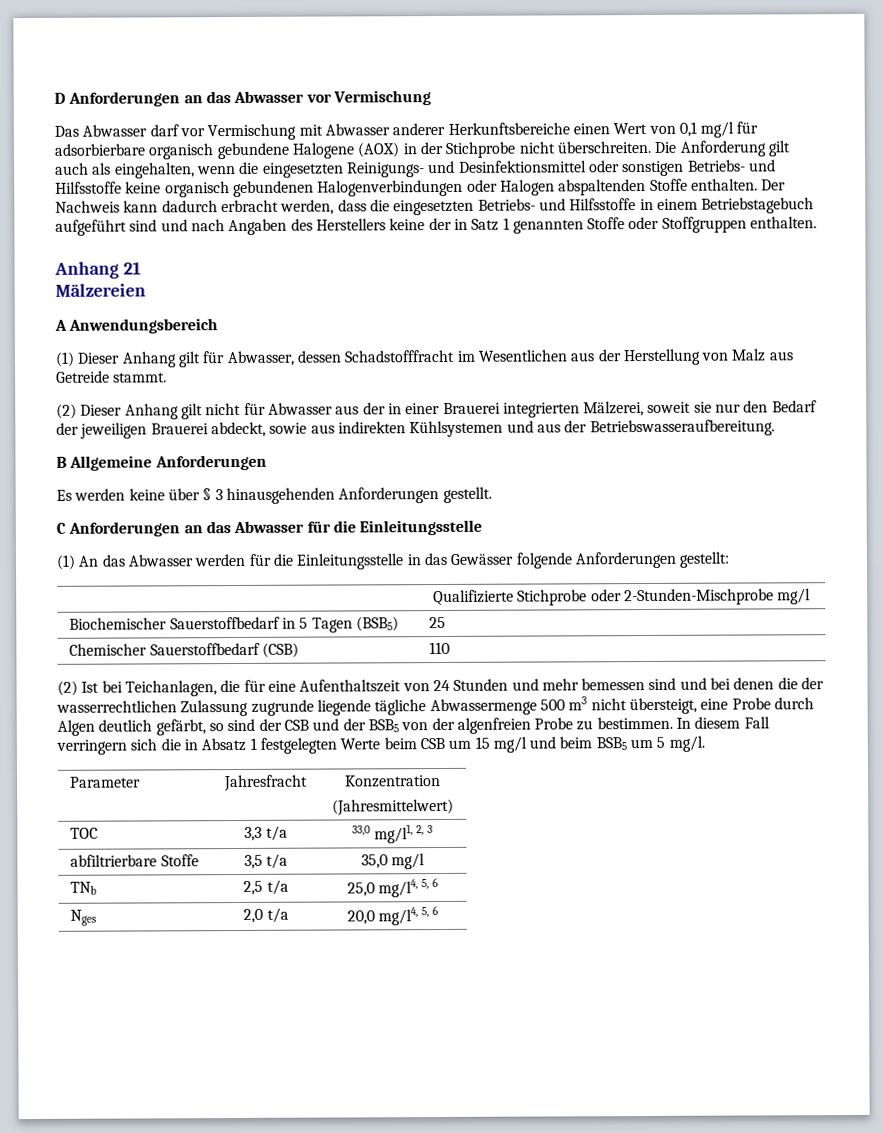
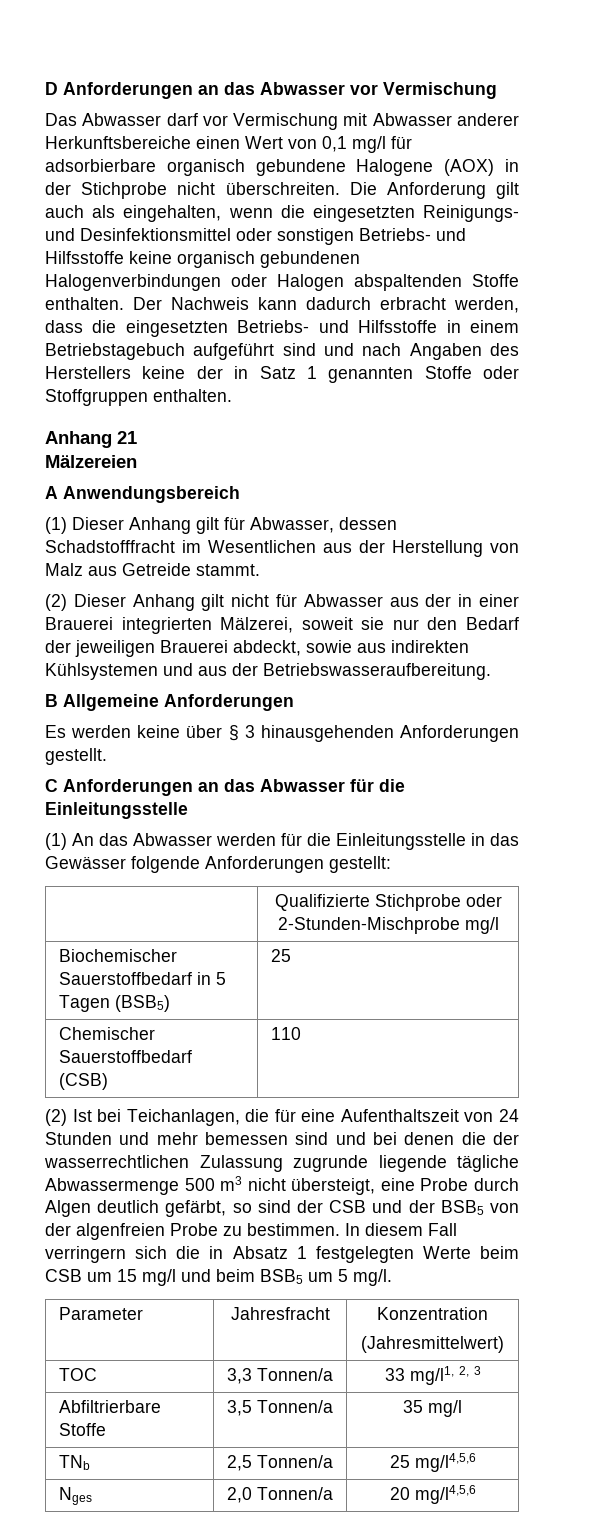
- TOC | 3,3 t/a | 33,0 mg/l1, 2, 3
+ TOC | 3,3 Tonnen/a | 33 mg/l1, 2, 3
- abfiltrierbare Stoffe | 3,5 t/a | 35,0 mg/l
+ Abfiltrierbare Stoffe | 3,5 Tonnen/a | 35 mg/l
- TNb | 2,5 t/a | 25,0 mg/l4, 5, 6
- Nges | 2,0 t/a | 20,0 mg/l4, 5, 6
+ TNb | 2,5 Tonnen/a | 25 mg/l4,5,6
+ Nges | 2,0 Tonnen/a | 20 mg/l4,5,6

